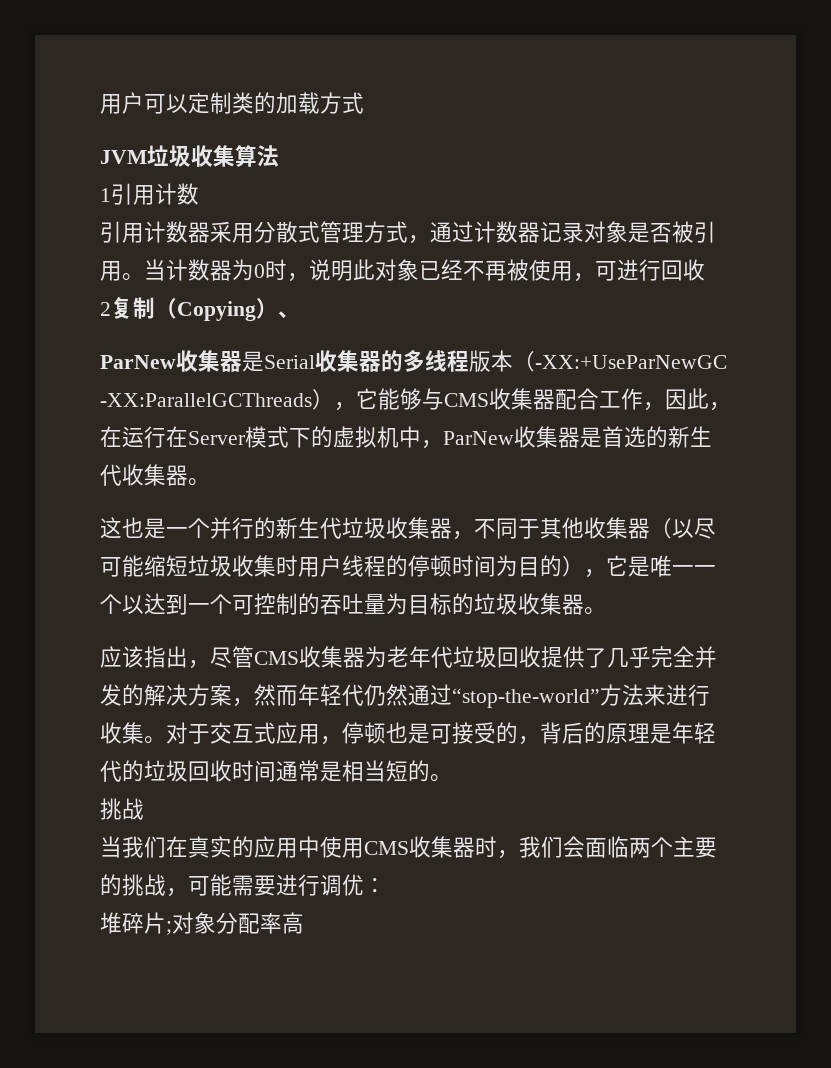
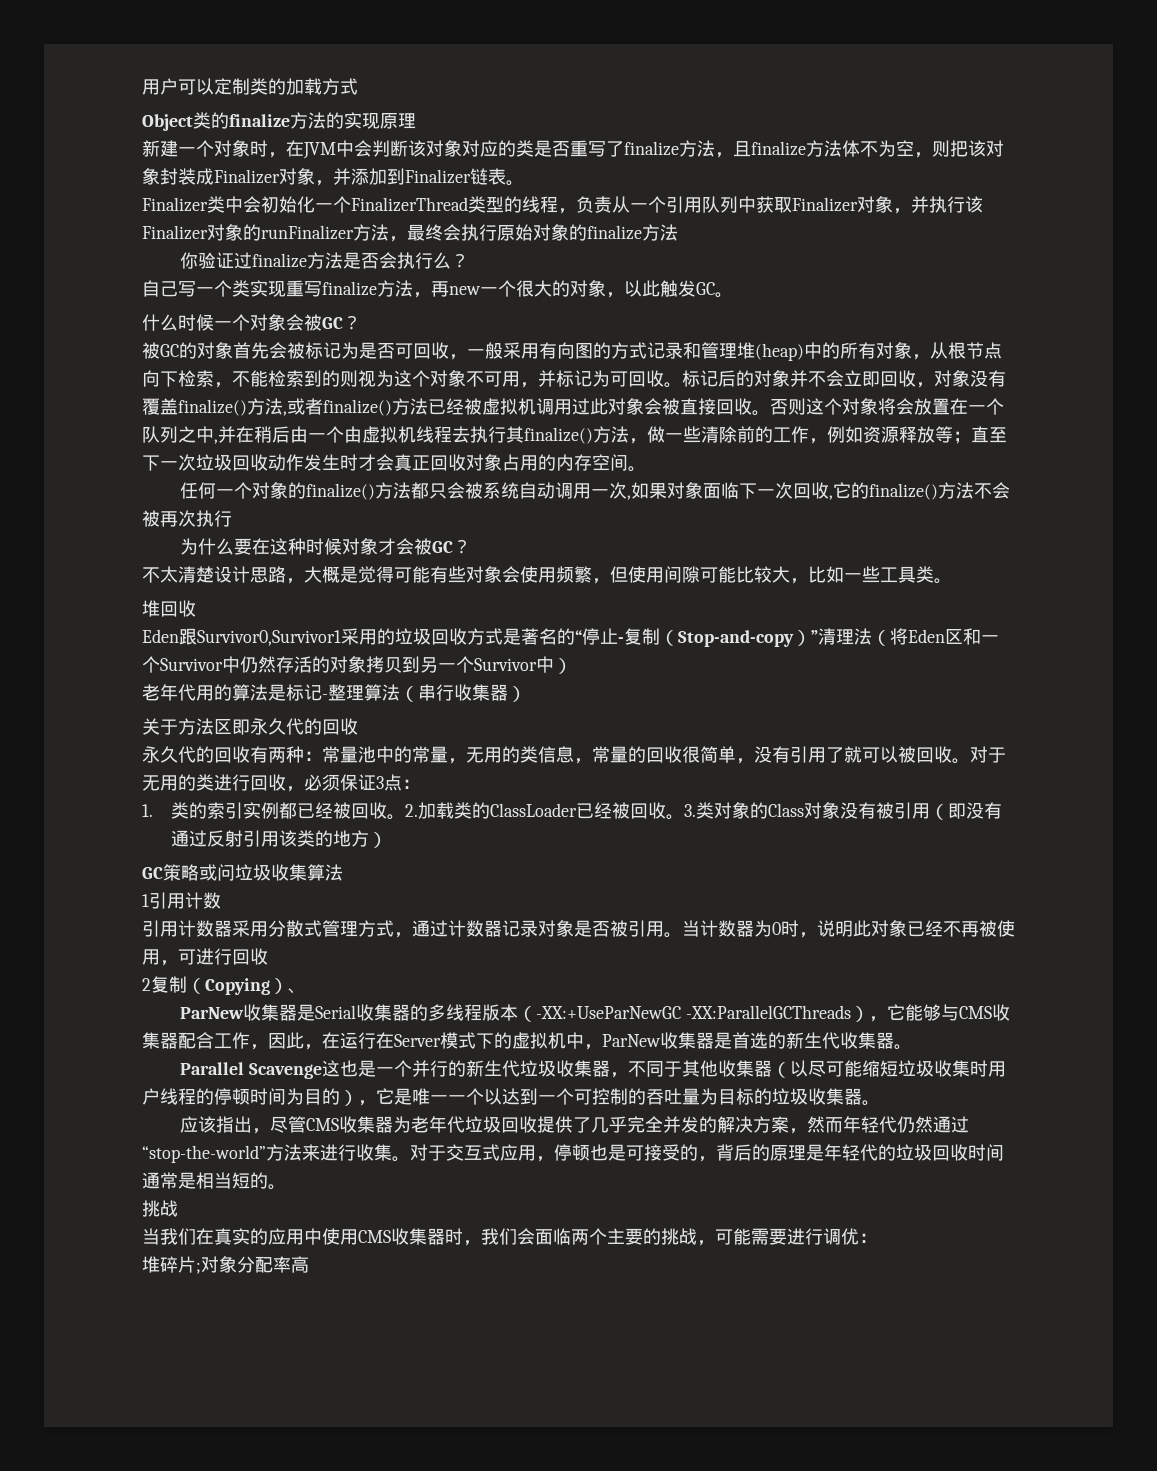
- JVM垃圾收集算法
+ Object类的finalize方法的实现原理
+ 新建一个对象时，在JVM中会判断该对象对应的类是否重写了finalize方法，且finalize方法体不为空，则把该对象封装成Finalizer对象，并添加到Finalizer链表。
+ Finalizer类中会初始化一个FinalizerThread类型的线程，负责从一个引用队列中获取Finalizer对象，并执行该Finalizer对象的runFinalizer方法，最终会执行原始对象的finalize方法
+ 你验证过finalize方法是否会执行么？
+ 自己写一个类实现重写finalize方法，再new一个很大的对象，以此触发GC。
+ 什么时候一个对象会被GC？
+ 被GC的对象首先会被标记为是否可回收，一般采用有向图的方式记录和管理堆(heap)中的所有对象，从根节点向下检索，不能检索到的则视为这个对象不可用，并标记为可回收。标记后的对象并不会立即回收，对象没有覆盖finalize()方法,或者finalize()方法已经被虚拟机调用过此对象会被直接回收。否则这个对象将会放置在一个队列之中,并在稍后由一个由虚拟机线程去执行其finalize()方法，做一些清除前的工作，例如资源释放等；直至下一次垃圾回收动作发生时才会真正回收对象占用的内存空间。
+ 任何一个对象的finalize()方法都只会被系统自动调用一次,如果对象面临下一次回收,它的finalize()方法不会被再次执行
+ 为什么要在这种时候对象才会被GC？
+ 不太清楚设计思路，大概是觉得可能有些对象会使用频繁，但使用间隙可能比较大，比如一些工具类。
+ 堆回收
+ Eden跟Survivor0,Survivor1采用的垃圾回收方式是著名的“停止-复制（Stop-and-copy）”清理法（将Eden区和一个Survivor中仍然存活的对象拷贝到另一个Survivor中）
+ 老年代用的算法是标记-整理算法（串行收集器）
+ 关于方法区即永久代的回收
+ 永久代的回收有两种：常量池中的常量，无用的类信息，常量的回收很简单，没有引用了就可以被回收。对于无用的类进行回收，必须保证3点：
+ 1.类的索引实例都已经被回收。2.加载类的ClassLoader已经被回收。3.类对象的Class对象没有被引用（即没有通过反射引用该类的地方）
+ GC策略或问垃圾收集算法
- 这也是一个并行的新生代垃圾收集器，不同于其他收集器（以尽可能缩短垃圾收集时用户线程的停顿时间为目的），它是唯一一个以达到一个可控制的吞吐量为目标的垃圾收集器。
+ Parallel Scavenge这也是一个并行的新生代垃圾收集器，不同于其他收集器（以尽可能缩短垃圾收集时用户线程的停顿时间为目的），它是唯一一个以达到一个可控制的吞吐量为目标的垃圾收集器。

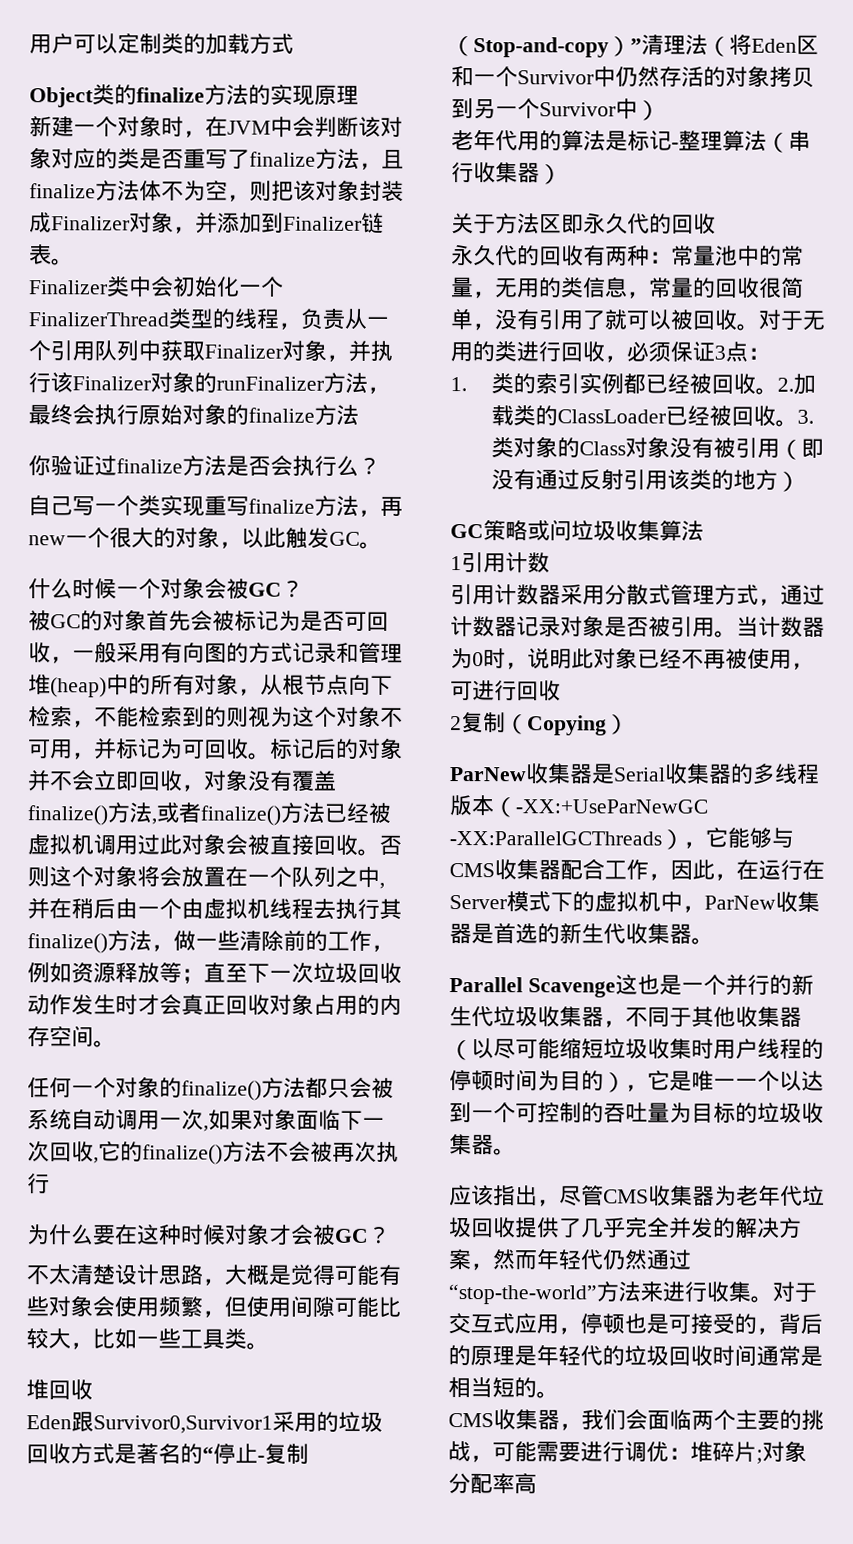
- 2复制（Copying）、
+ 2复制（Copying）
  对于交互式应用，停顿也是可接受的，背后的原理是年轻代的垃圾回收时间通常是相当短的。
- 挑战
- 当我们在真实的应用中使用CMS收集器时，我们会面临两个主要的挑战，可能需要进行调优：
- 堆碎片;对象分配率高
+ CMS收集器，我们会面临两个主要的挑战，可能需要进行调优：堆碎片;对象分配率高

